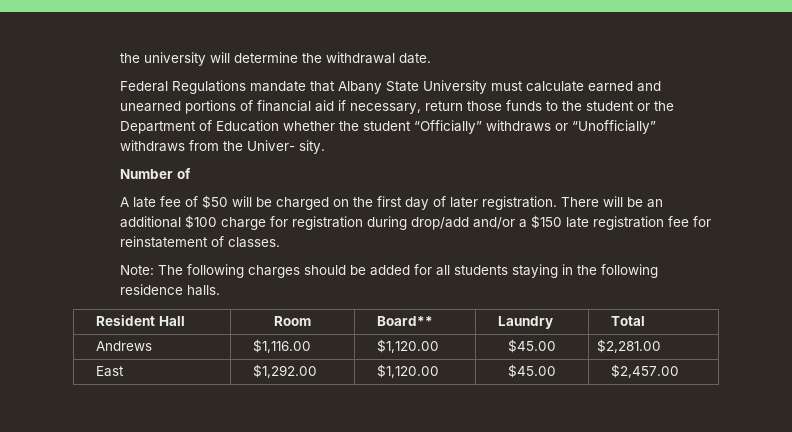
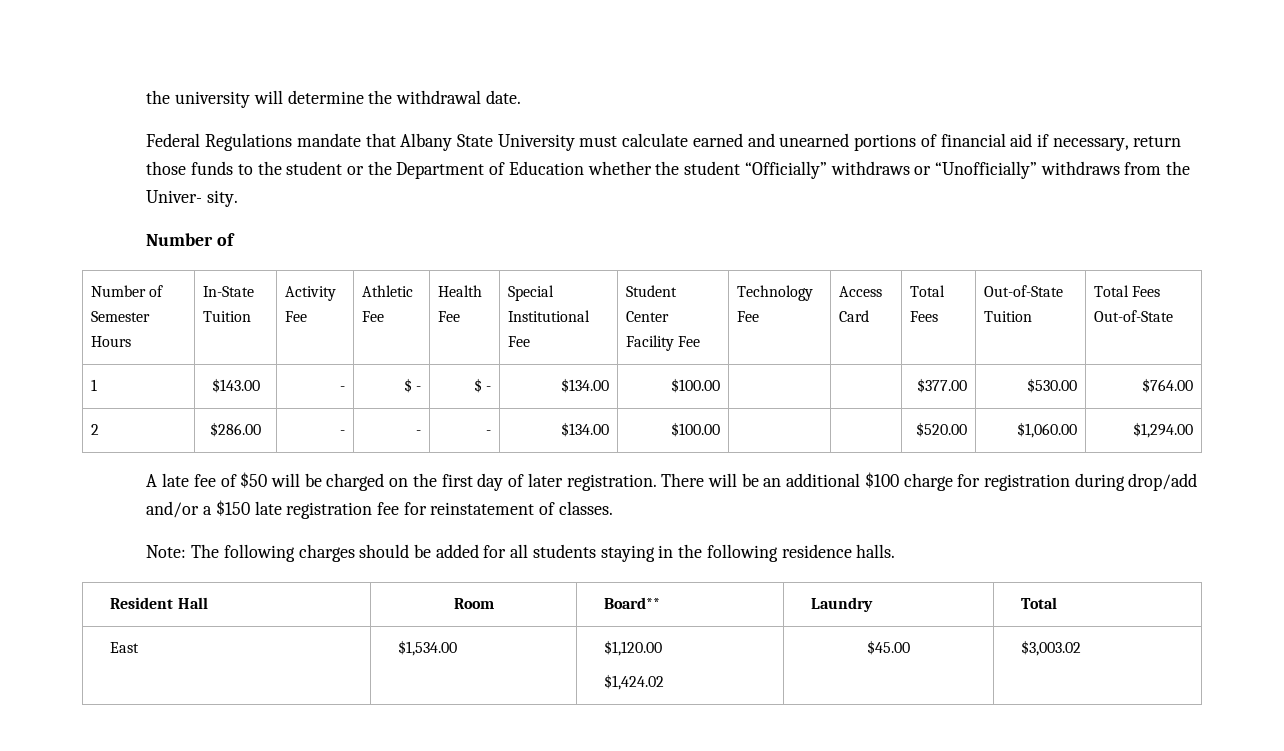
+ Number of Semester Hours | In-State Tuition | Activity Fee | Athletic Fee | Health Fee | Special Institutional Fee | Student Center Facility Fee | Technology Fee | Access Card | Total Fees | Out-of-State Tuition | Total Fees Out-of-State
+ 1 | $143.00 | - | $ - | $ - | $134.00 | $100.00 | | | $377.00 | $530.00 | $764.00
+ 2 | $286.00 | - | - | - | $134.00 | $100.00 | | | $520.00 | $1,060.00 | $1,294.00
- Andrews | $1,116.00 | $1,120.00 | $45.00 | $2,281.00
- East | $1,292.00 | $1,120.00 | $45.00 | $2,457.00
+ East | $1,534.00 | $1,120.00
+ $1,424.02 | $45.00 | $3,003.02

